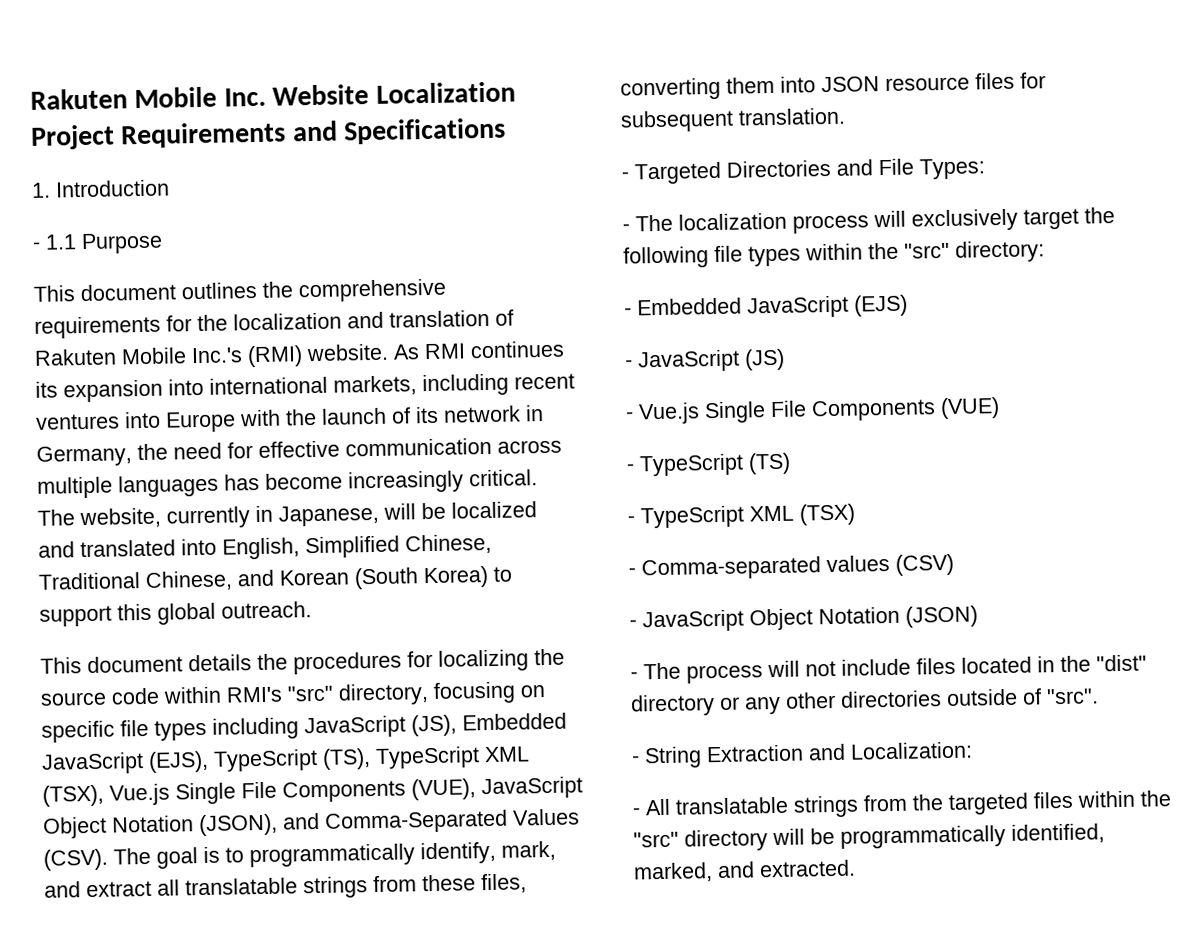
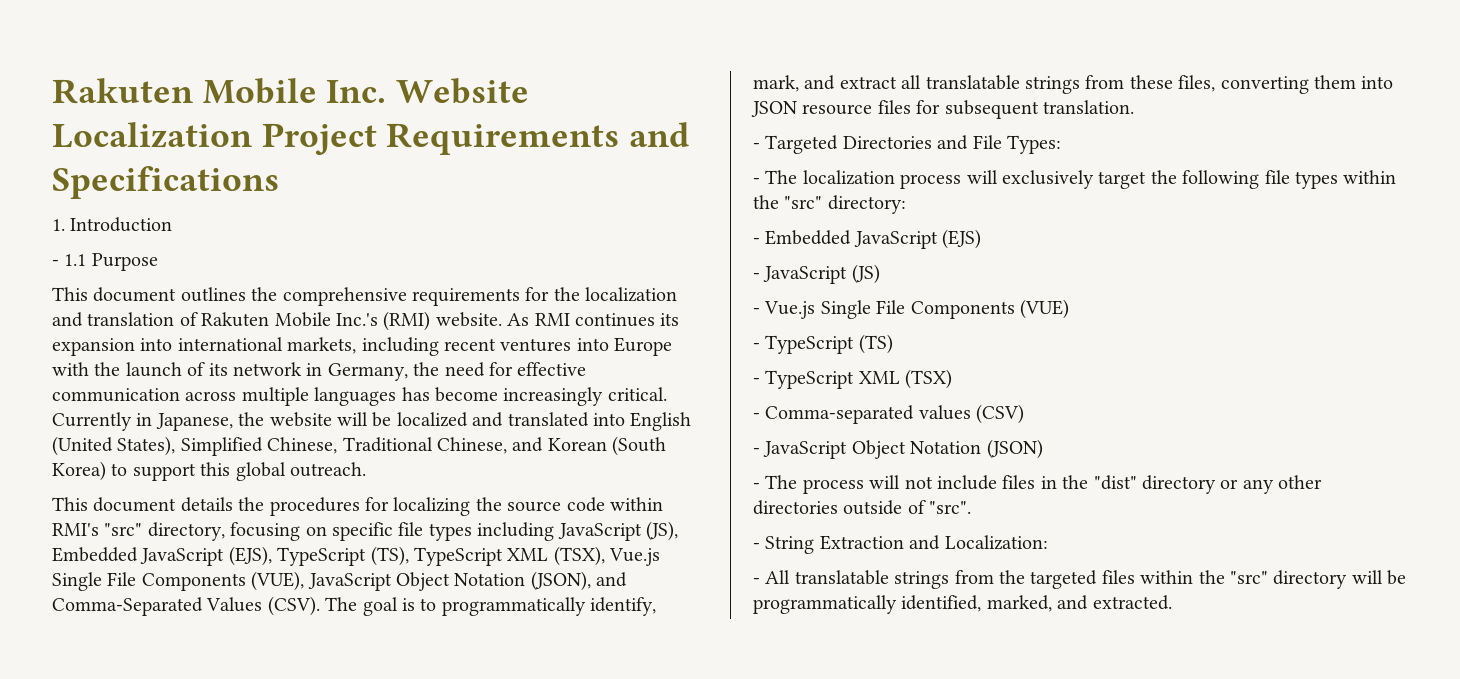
- The website, currently in Japanese, will be localized and translated into English, Simplified Chinese, Traditional Chinese, and Korean (South Korea) to support this global outreach.
+ Currently in Japanese, the website will be localized and translated into English (United States), Simplified Chinese, Traditional Chinese, and Korean (South Korea) to support this global outreach.
- - The process will not include files located in the "dist" directory or any other directories outside of "src".
+ - The process will not include files in the "dist" directory or any other directories outside of "src".

